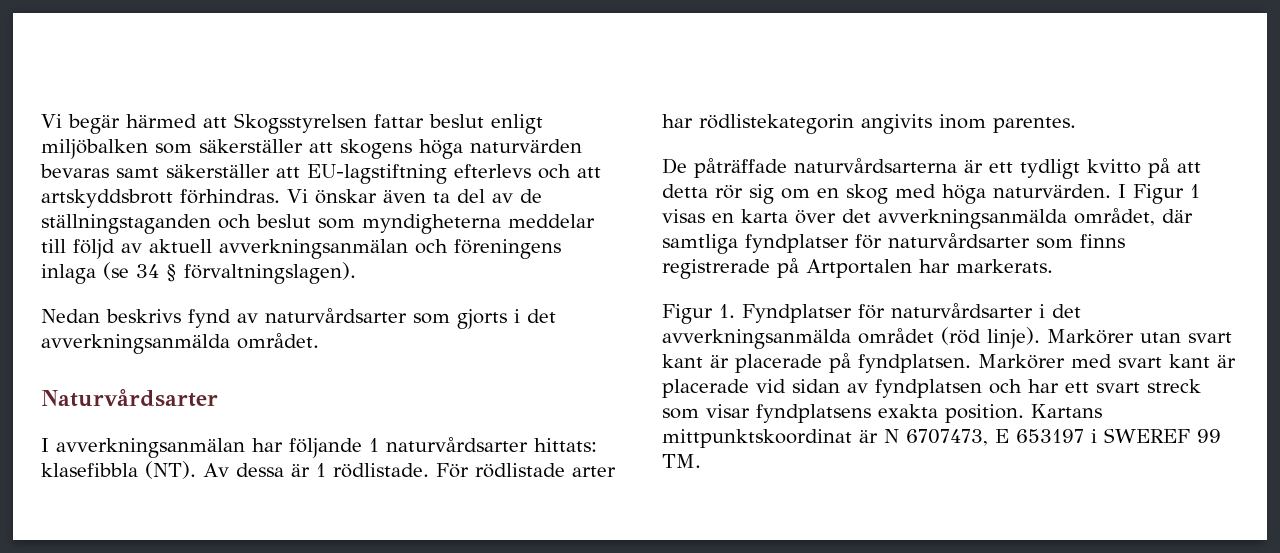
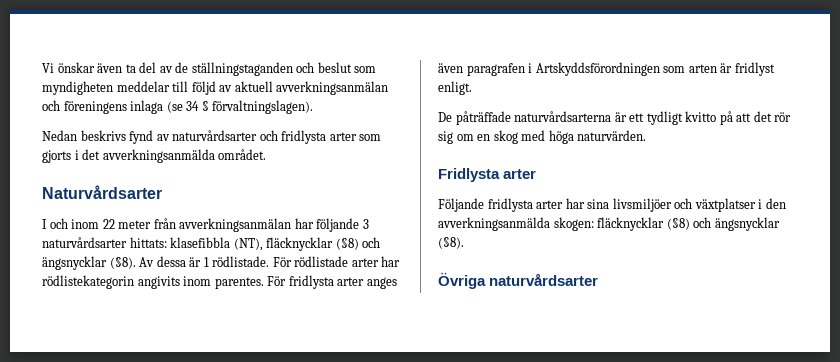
- Vi begär härmed att Skogsstyrelsen fattar beslut enligt miljöbalken som säkerställer att skogens höga naturvärden bevaras samt säkerställer att EU-lagstiftning efterlevs och att artskyddsbrott förhindras. Vi önskar även ta del av de ställningstaganden och beslut som myndigheterna meddelar till följd av aktuell avverkningsanmälan och föreningens inlaga (se 34 § förvaltningslagen).
+ Vi önskar även ta del av de ställningstaganden och beslut som myndigheten meddelar till följd av aktuell avverkningsanmälan och föreningens inlaga (se 34 § förvaltningslagen).
- Nedan beskrivs fynd av naturvårdsarter som gjorts i det avverkningsanmälda området.
+ Nedan beskrivs fynd av naturvårdsarter och fridlysta arter som gjorts i det avverkningsanmälda området.
- I avverkningsanmälan har följande 1 naturvårdsarter hittats: klasefibbla (NT). Av dessa är 1 rödlistade.
+ I och inom 22 meter från avverkningsanmälan har följande 3 naturvårdsarter hittats: klasefibbla (NT), fläcknycklar (§8) och ängsnycklar (§8). Av dessa är 1 rödlistade.
+ För fridlysta arter anges även paragrafen i Artskyddsförordningen som arten är fridlyst enligt.
- De påträffade naturvårdsarterna är ett tydligt kvitto på att detta rör sig om en skog med höga naturvärden. I Figur 1 visas en karta över det avverkningsanmälda området, där samtliga fyndplatser för naturvårdsarter som finns registrerade på Artportalen har markerats.
- Figur 1. Fyndplatser för naturvårdsarter i det avverkningsanmälda området (röd linje). Markörer utan svart kant är placerade på fyndplatsen. Markörer med svart kant är placerade vid sidan av fyndplatsen och har ett svart streck som visar fyndplatsens exakta position. Kartans mittpunktskoordinat är N 6707473, E 653197 i SWEREF 99 TM.
+ De påträffade naturvårdsarterna är ett tydligt kvitto på att det rör sig om en skog med höga naturvärden.
+ Fridlysta arter
+ Följande fridlysta arter har sina livsmiljöer och växtplatser i den avverkningsanmälda skogen: fläcknycklar (§8) och ängsnycklar (§8).
+ Övriga naturvårdsarter

